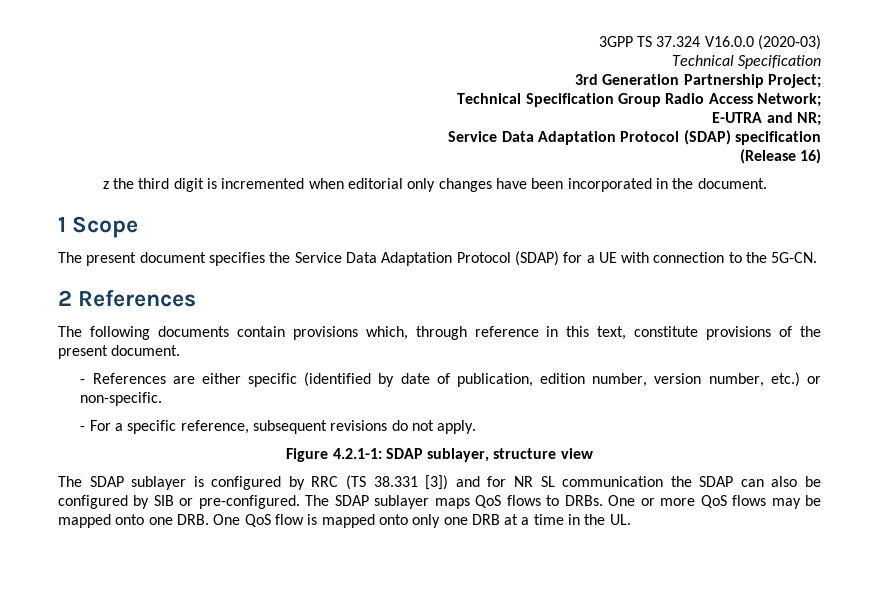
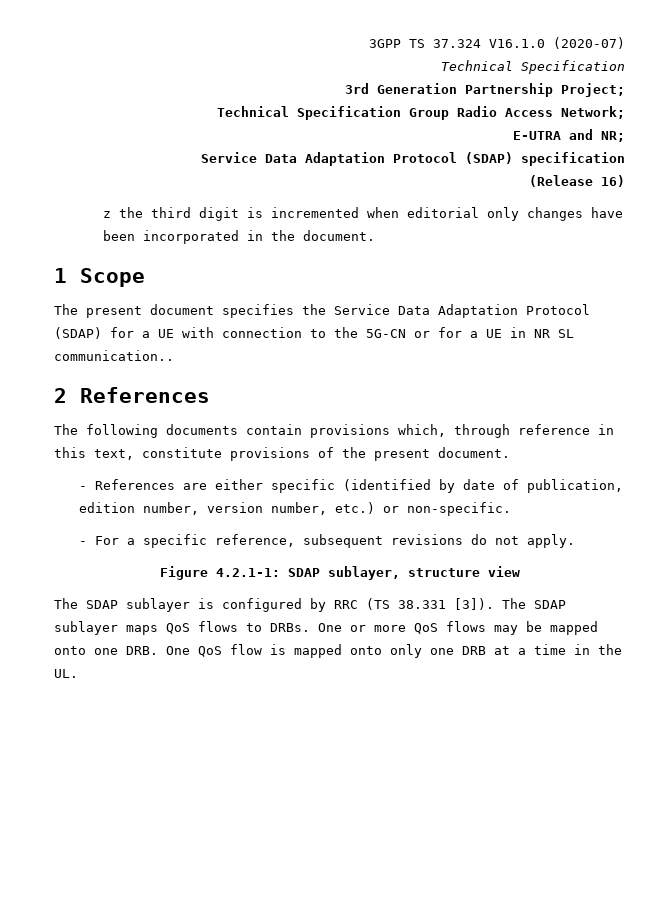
- 3GPP TS 37.324 V16.0.0 (2020-03)
+ 3GPP TS 37.324 V16.1.0 (2020-07)
- The present document specifies the Service Data Adaptation Protocol (SDAP) for a UE with connection to the 5G-CN.
+ The present document specifies the Service Data Adaptation Protocol (SDAP) for a UE with connection to the 5G-CN or for a UE in NR SL communication..
- The SDAP sublayer is configured by RRC (TS 38.331 [3]) and for NR SL communication the SDAP can also be configured by SIB or pre-configured.
+ The SDAP sublayer is configured by RRC (TS 38.331 [3]).

